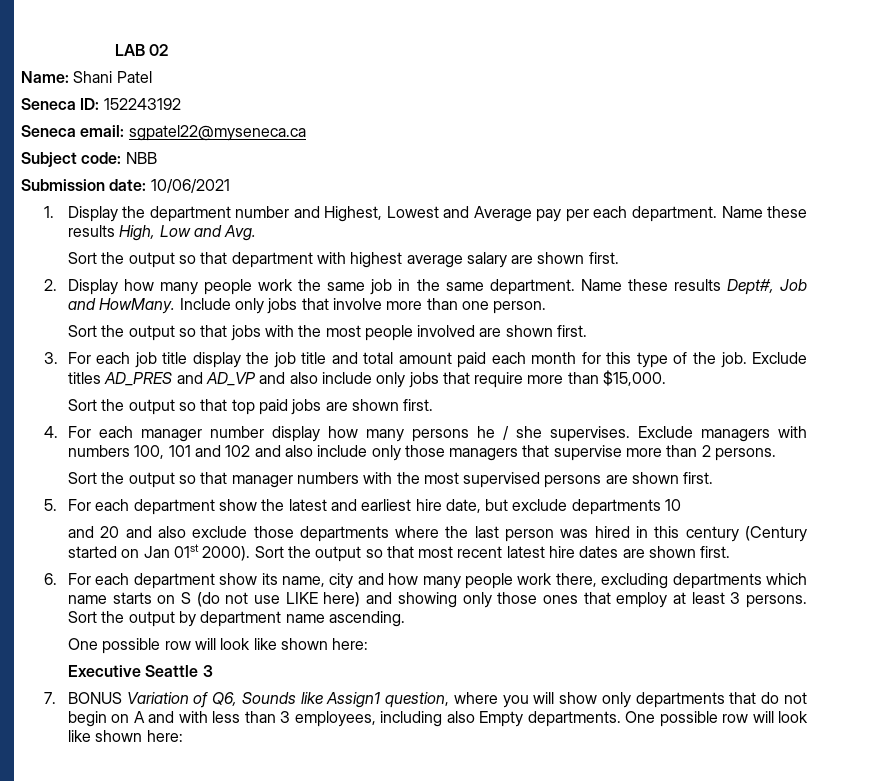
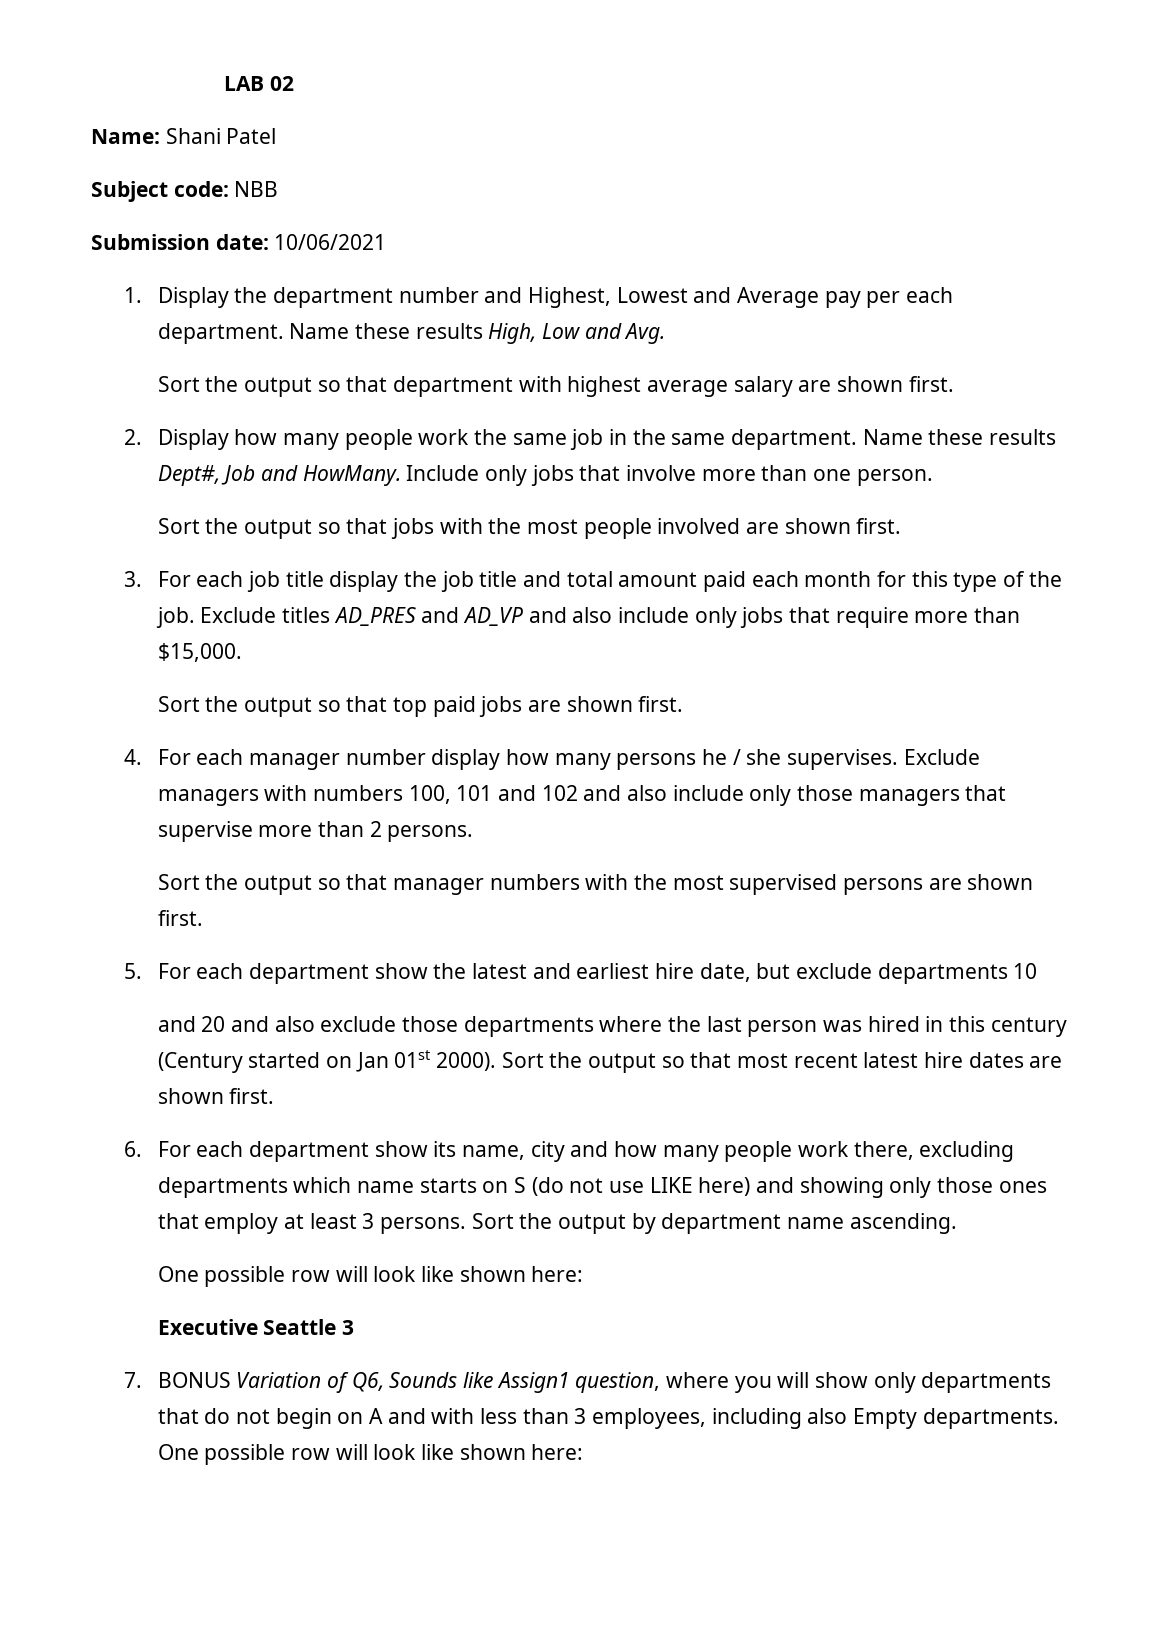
- Seneca ID: 152243192
- Seneca email: sgpatel22@myseneca.ca

